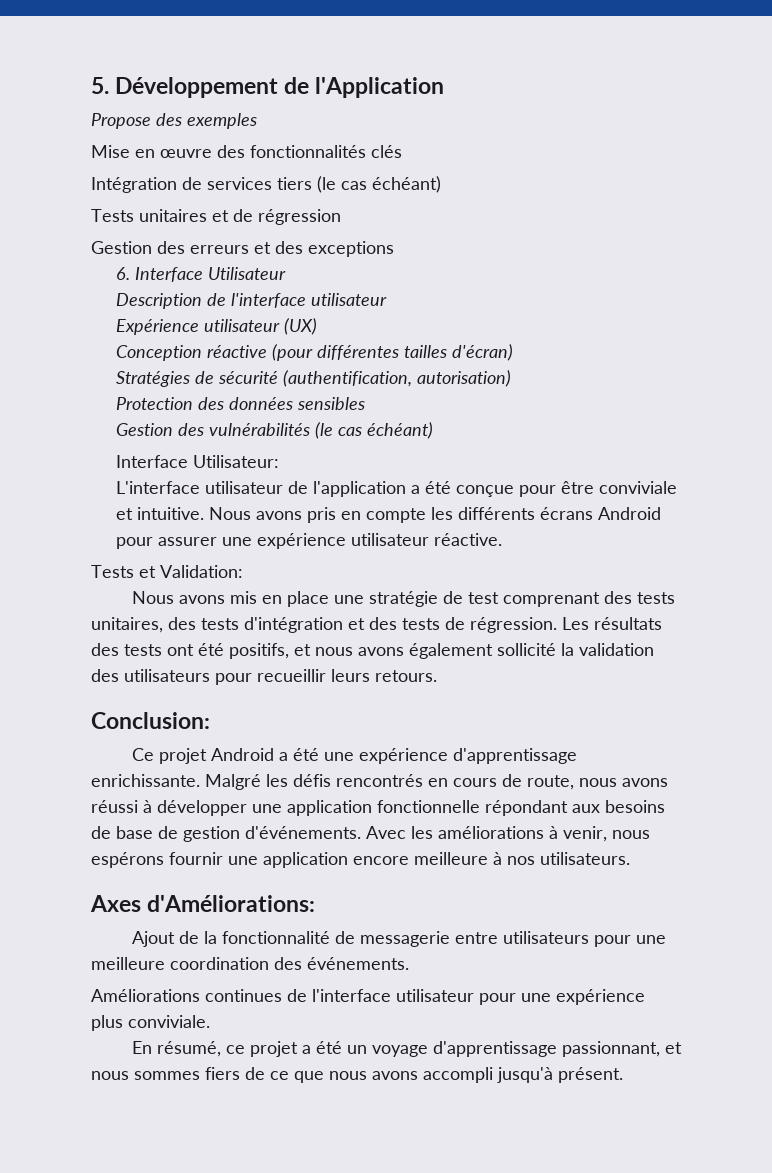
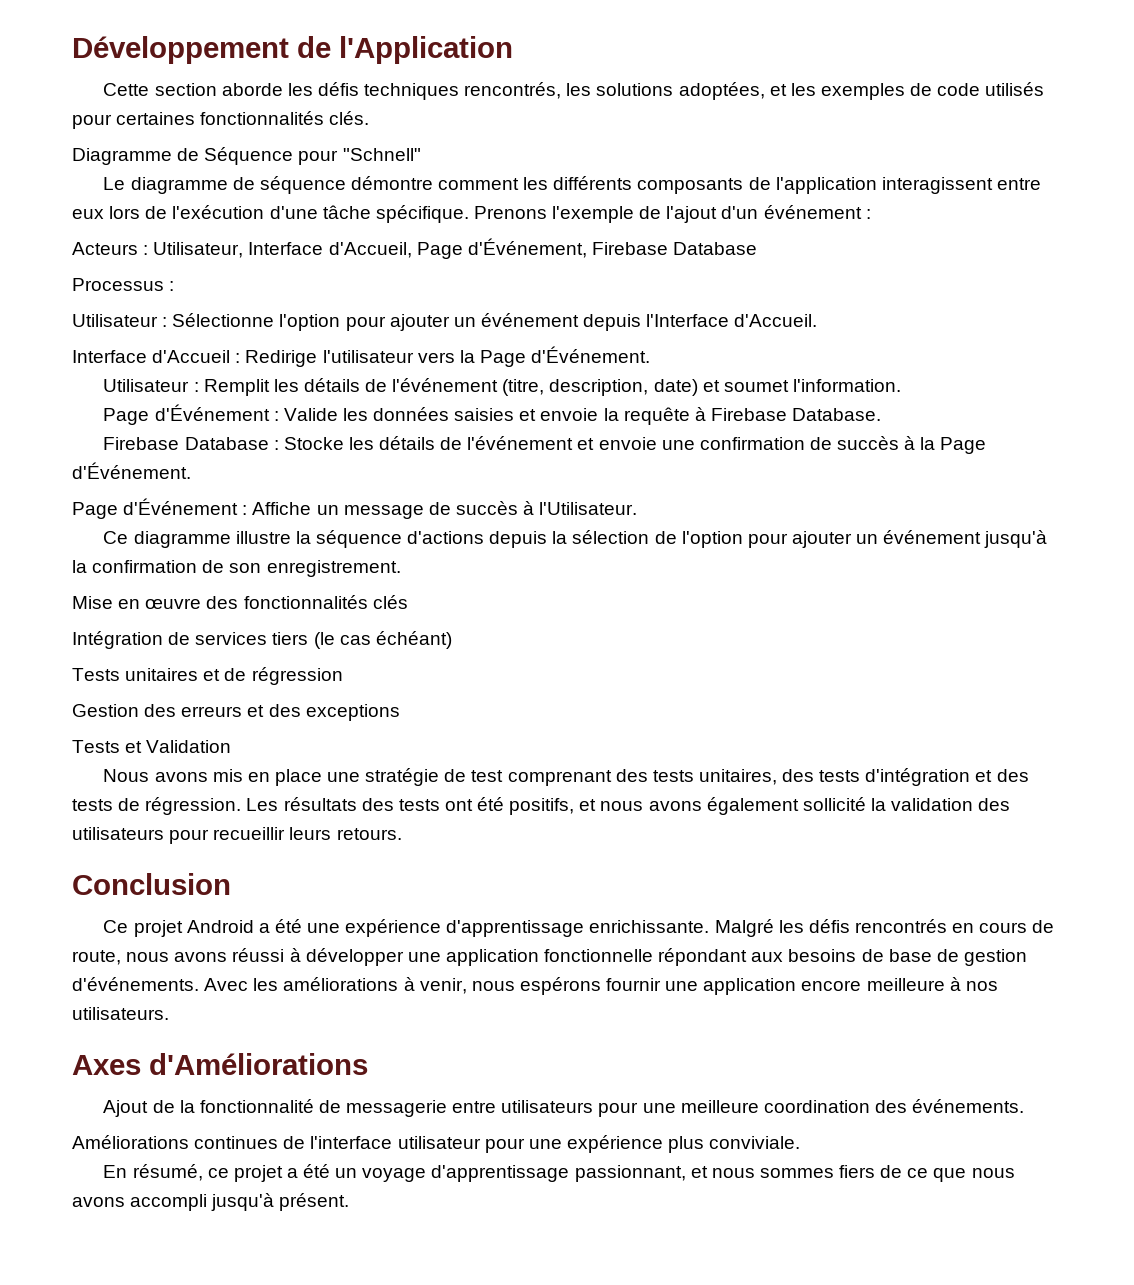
- 5. Développement de l'Application
+ Développement de l'Application
- Propose des exemples
+ Cette section aborde les défis techniques rencontrés, les solutions adoptées, et les exemples de code utilisés pour certaines fonctionnalités clés.
+ Diagramme de Séquence pour "Schnell"
+ Le diagramme de séquence démontre comment les différents composants de l'application interagissent entre eux lors de l'exécution d'une tâche spécifique. Prenons l'exemple de l'ajout d'un événement :
+ Acteurs : Utilisateur, Interface d'Accueil, Page d'Événement, Firebase Database
+ Processus :
+ Utilisateur : Sélectionne l'option pour ajouter un événement depuis l'Interface d'Accueil.
+ Interface d'Accueil : Redirige l'utilisateur vers la Page d'Événement.
+ Utilisateur : Remplit les détails de l'événement (titre, description, date) et soumet l'information.
+ Page d'Événement : Valide les données saisies et envoie la requête à Firebase Database.
+ Firebase Database : Stocke les détails de l'événement et envoie une confirmation de succès à la Page d'Événement.
+ Page d'Événement : Affiche un message de succès à l'Utilisateur.
+ Ce diagramme illustre la séquence d'actions depuis la sélection de l'option pour ajouter un événement jusqu'à la confirmation de son enregistrement.
- 6. Interface Utilisateur
- Description de l'interface utilisateur
- Expérience utilisateur (UX)
- Conception réactive (pour différentes tailles d'écran)
- Stratégies de sécurité (authentification, autorisation)
- Protection des données sensibles
- Gestion des vulnérabilités (le cas échéant)
- Interface Utilisateur:
- L'interface utilisateur de l'application a été conçue pour être conviviale et intuitive. Nous avons pris en compte les différents écrans Android pour assurer une expérience utilisateur réactive.
- Tests et Validation:
+ Tests et Validation
- Conclusion:
+ Conclusion
- Axes d'Améliorations:
+ Axes d'Améliorations

